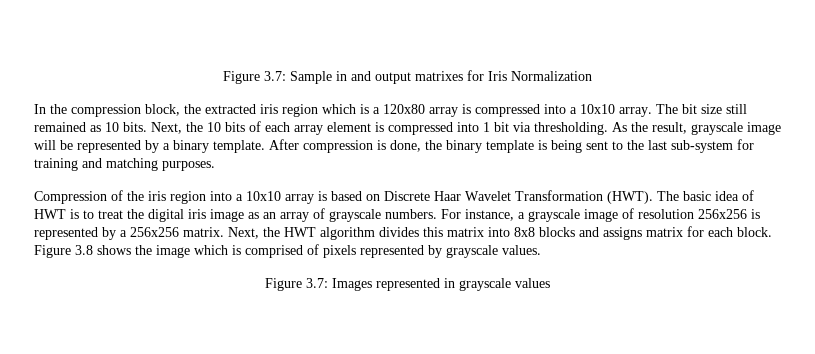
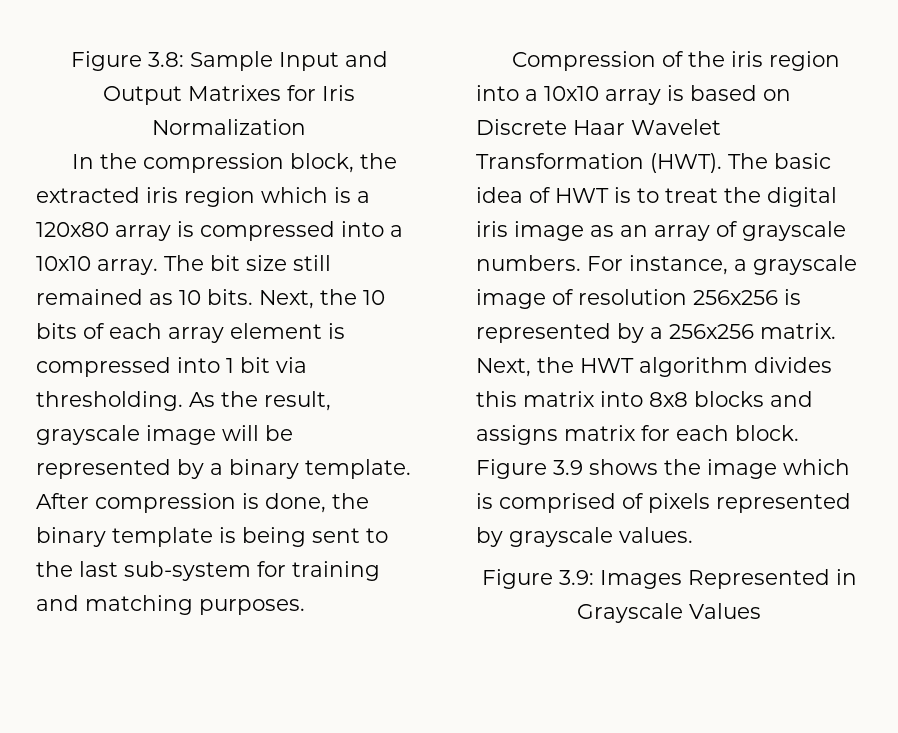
- Figure 3.7: Sample in and output matrixes for Iris Normalization
+ Figure 3.8: Sample Input and Output Matrixes for Iris Normalization
- Figure 3.8 shows the image which is comprised of pixels represented by grayscale values.
+ Figure 3.9 shows the image which is comprised of pixels represented by grayscale values.
- Figure 3.7: Images represented in grayscale values
+ Figure 3.9: Images Represented in Grayscale Values

